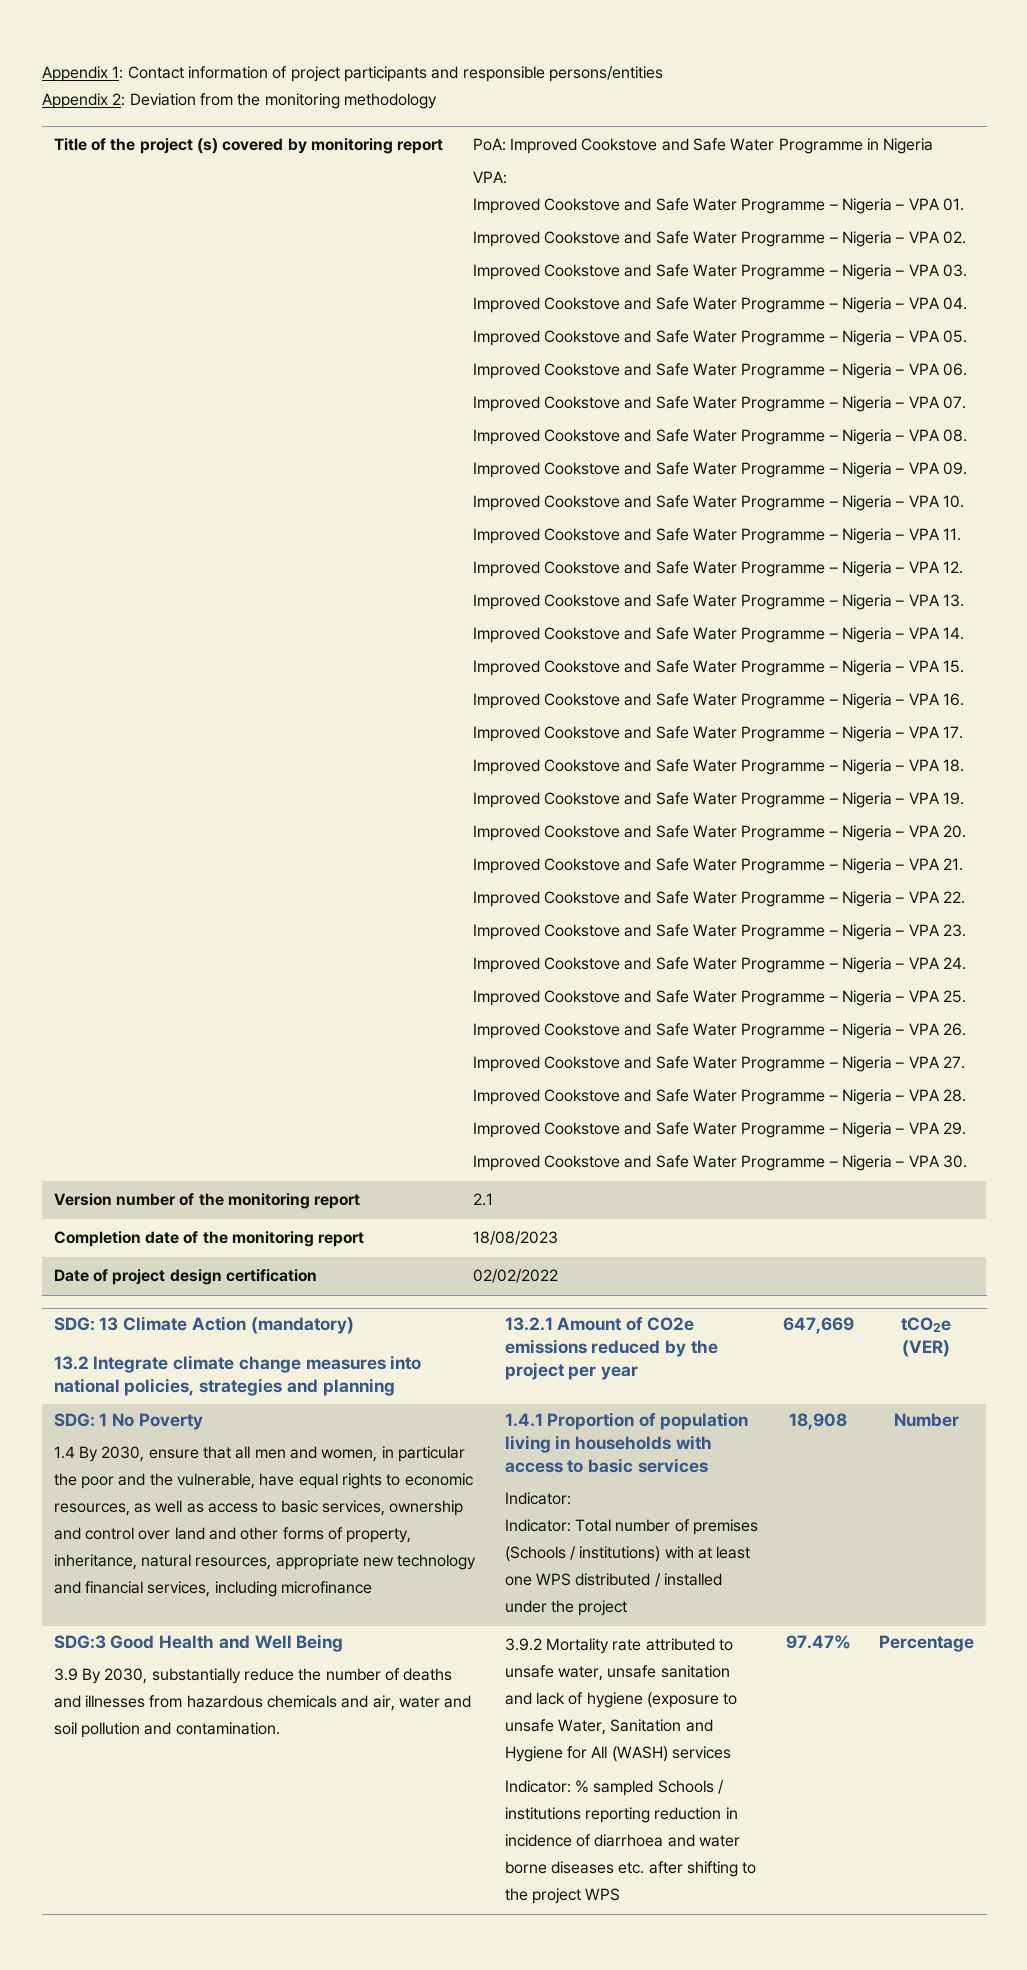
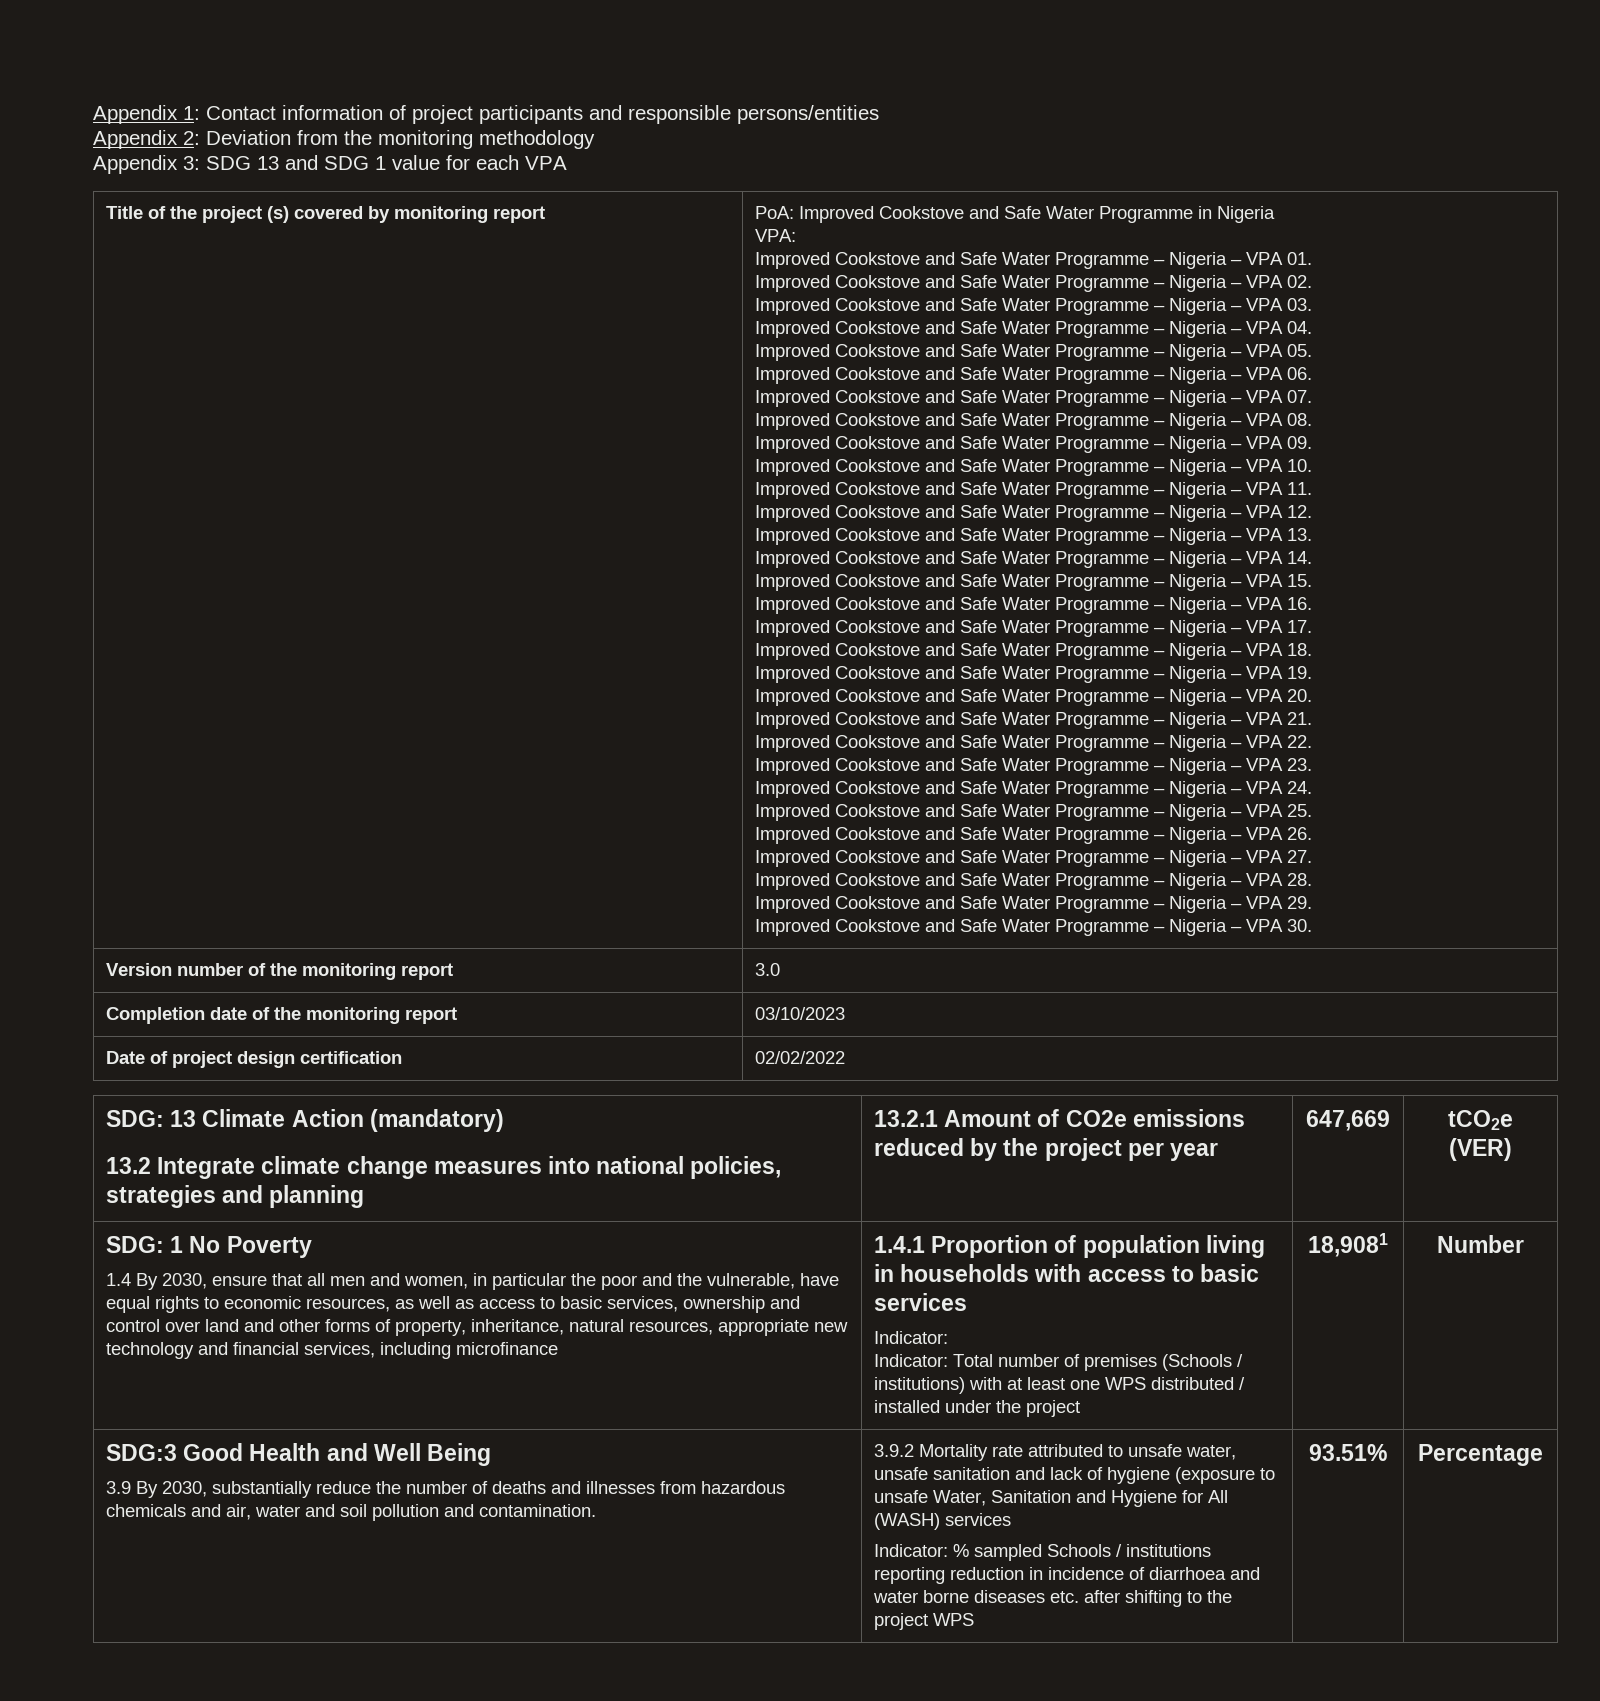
+ Appendix 3: SDG 13 and SDG 1 value for each VPA
- Version number of the monitoring report | 2.1
+ Version number of the monitoring report | 3.0
- Completion date of the monitoring report | 18/08/2023
+ Completion date of the monitoring report | 03/10/2023
- 18,908
+ 18,9081
- 97.47%
+ 93.51%

